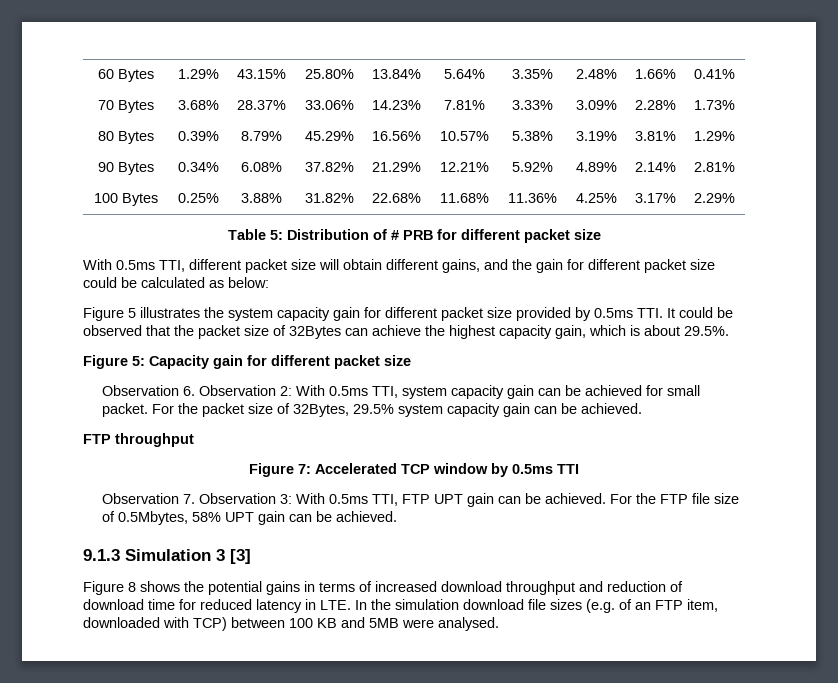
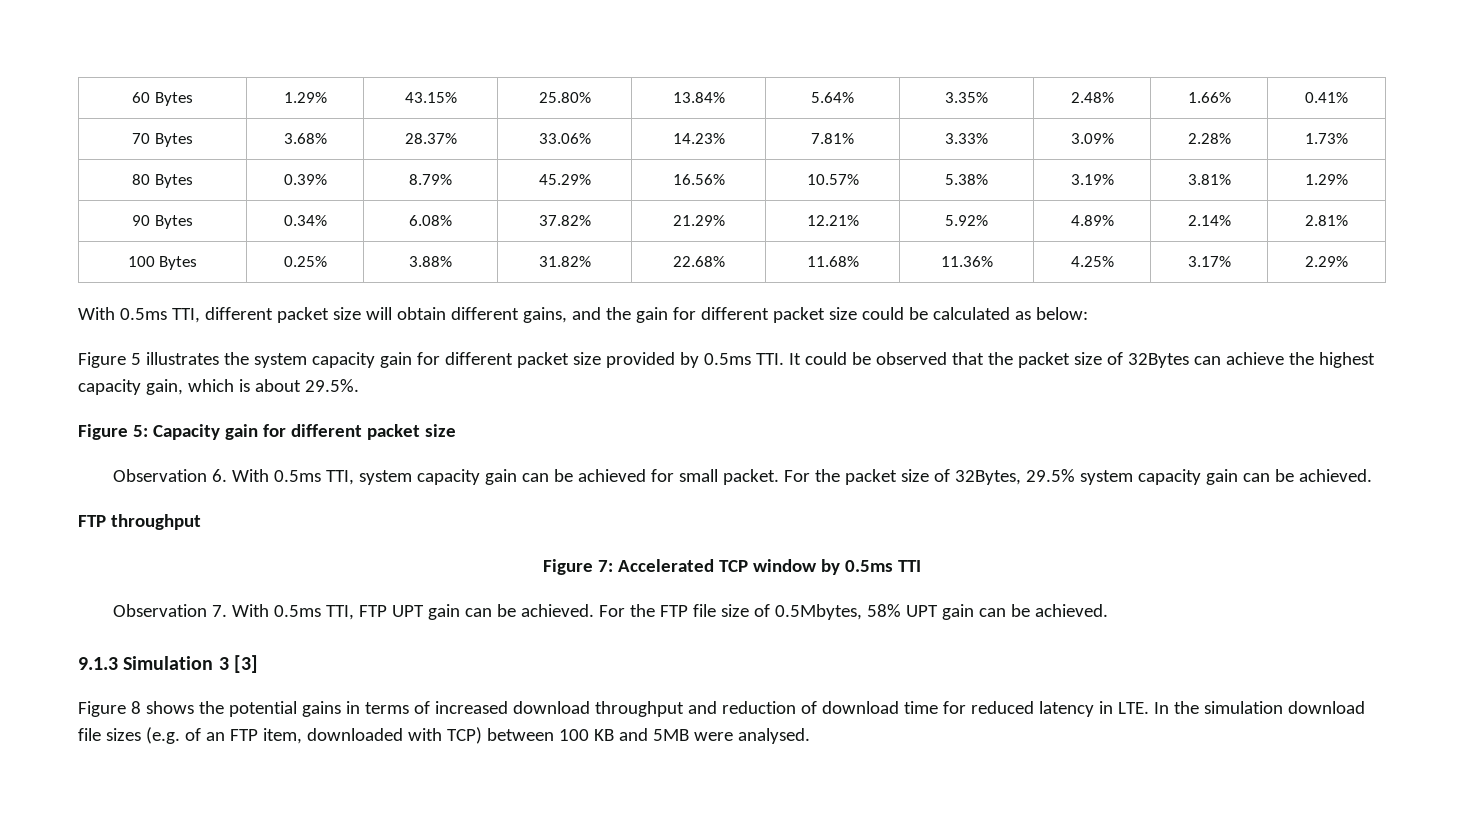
- Table 5: Distribution of # PRB for different packet size
- Observation 6. Observation 2: With 0.5ms TTI, system capacity gain can be achieved for small packet.
+ Observation 6. With 0.5ms TTI, system capacity gain can be achieved for small packet.
- Observation 7. Observation 3: With 0.5ms TTI, FTP UPT gain can be achieved.
+ Observation 7. With 0.5ms TTI, FTP UPT gain can be achieved.

